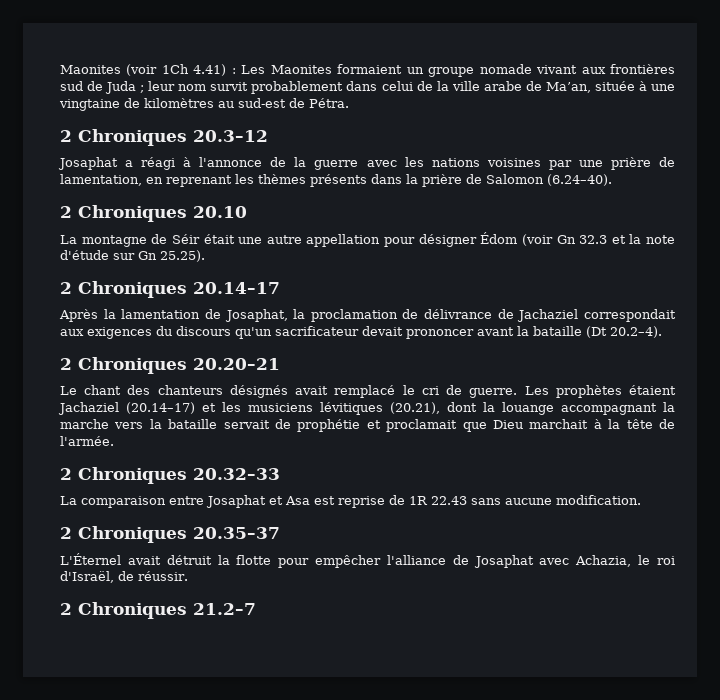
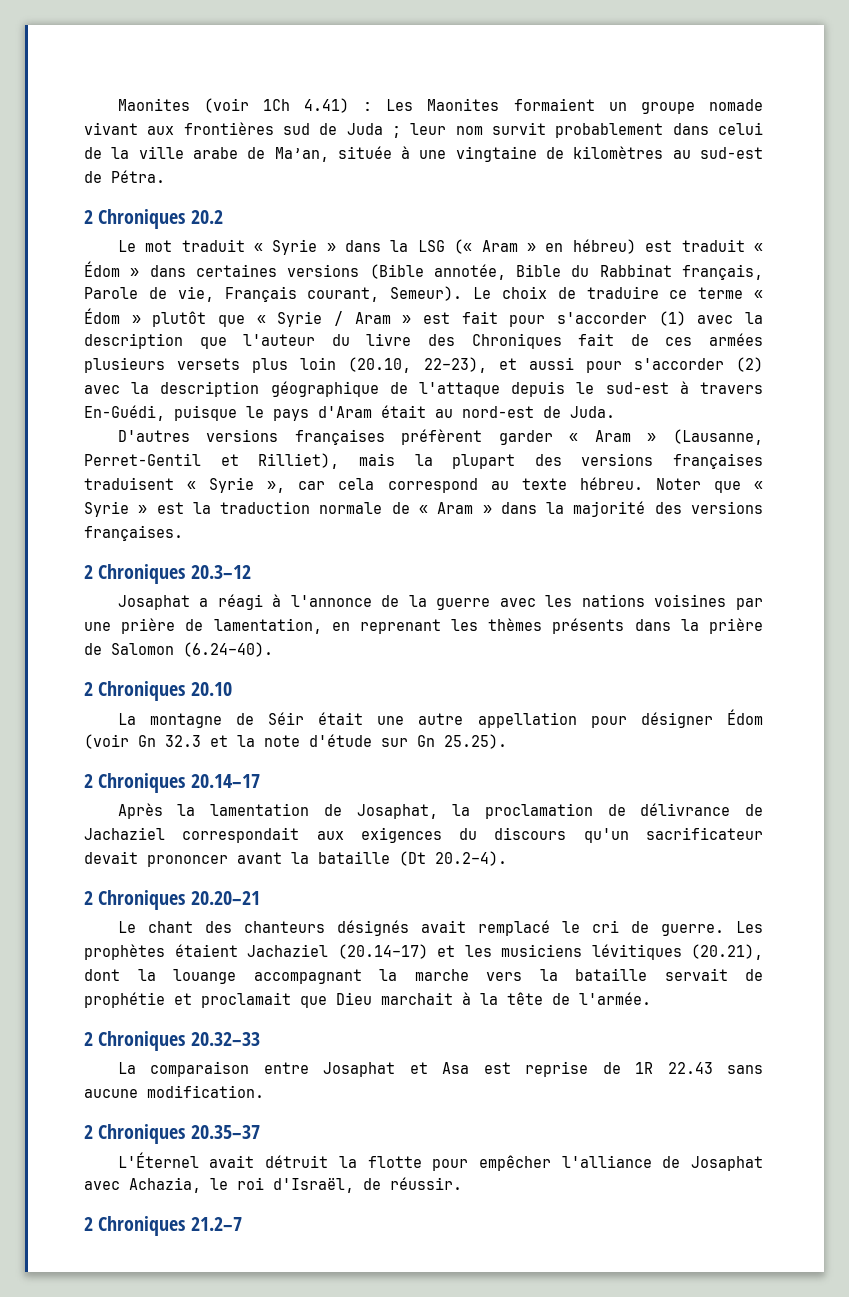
+ 2 Chroniques 20.2
+ Le mot traduit « Syrie » dans la LSG (« Aram » en hébreu) est traduit « Édom » dans certaines versions (Bible annotée, Bible du Rabbinat français, Parole de vie, Français courant, Semeur). Le choix de traduire ce terme « Édom » plutôt que « Syrie / Aram » est fait pour s'accorder (1) avec la description que l'auteur du livre des Chroniques fait de ces armées plusieurs versets plus loin (20.10, 22–23), et aussi pour s'accorder (2) avec la description géographique de l'attaque depuis le sud-est à travers En-Guédi, puisque le pays d'Aram était au nord-est de Juda.
+ D'autres versions françaises préfèrent garder « Aram » (Lausanne, Perret-Gentil et Rilliet), mais la plupart des versions françaises traduisent « Syrie », car cela correspond au texte hébreu. Noter que « Syrie » est la traduction normale de « Aram » dans la majorité des versions françaises.

